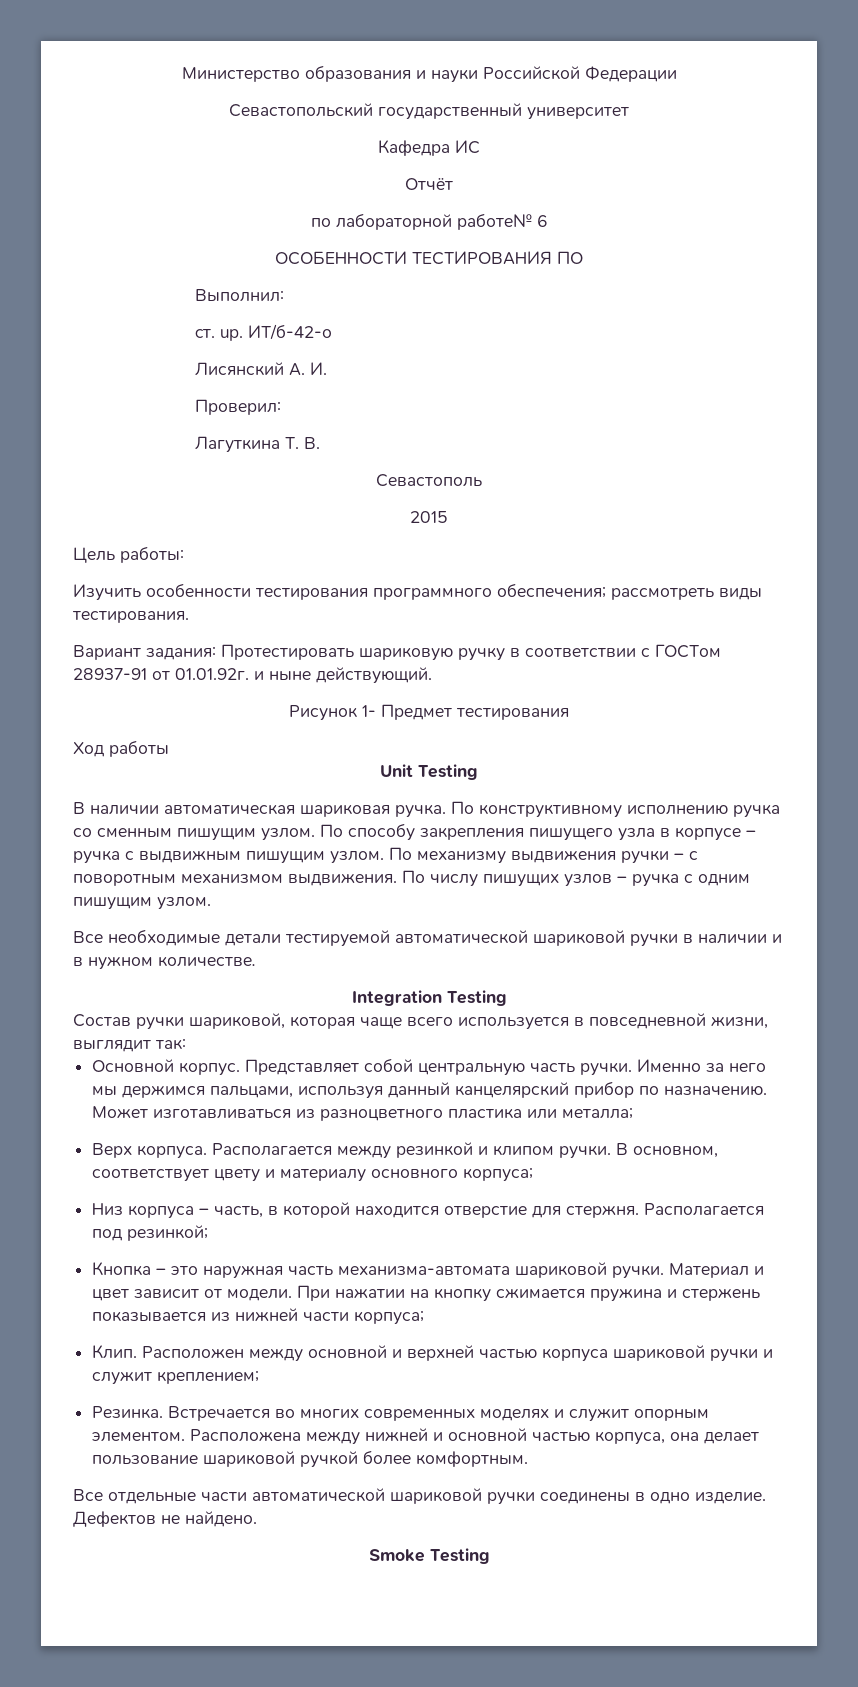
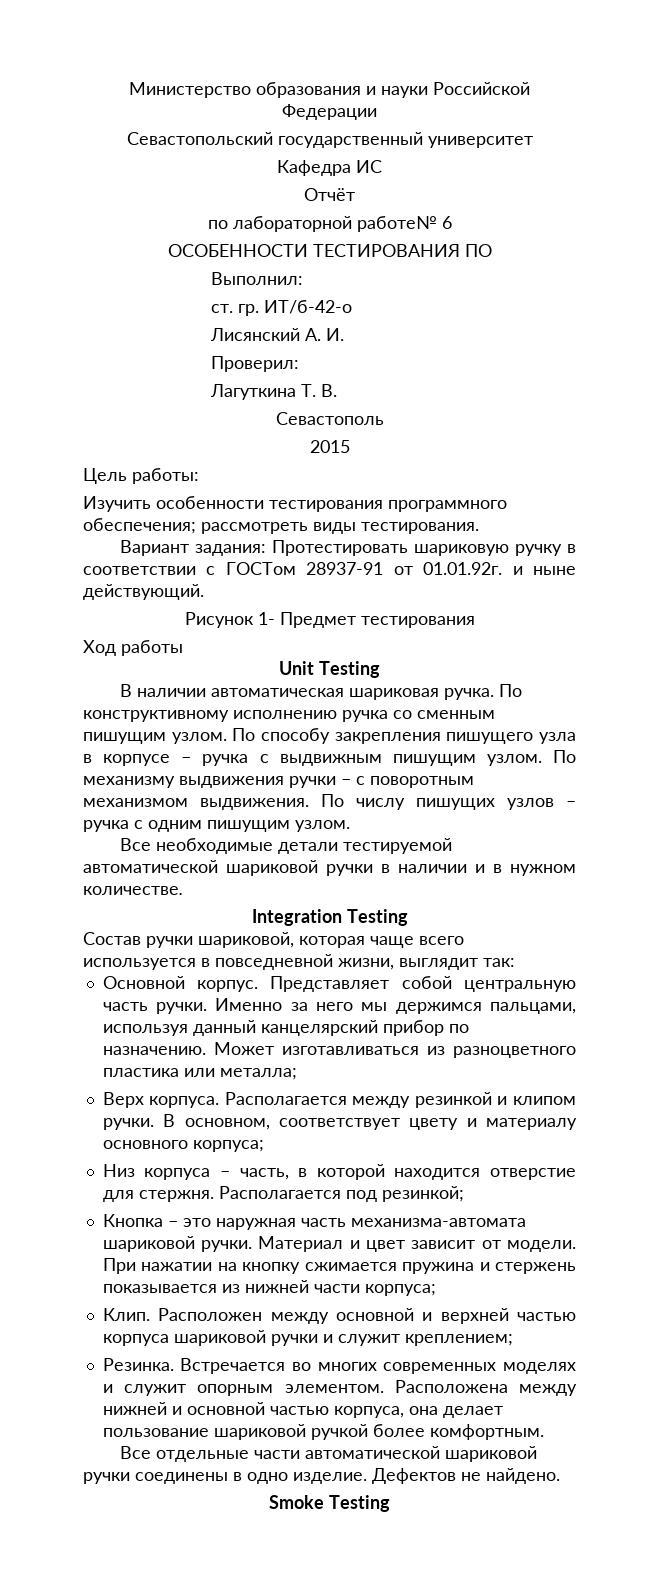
- cт. uр.
+ cт. гр.

